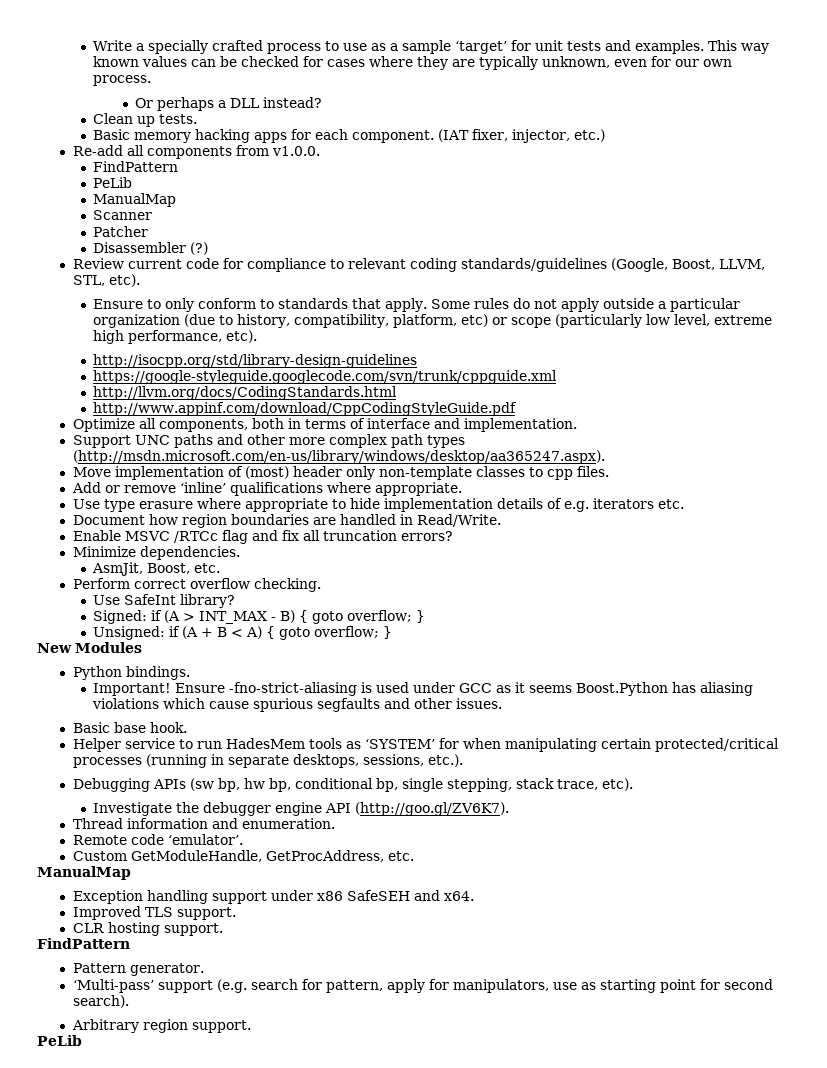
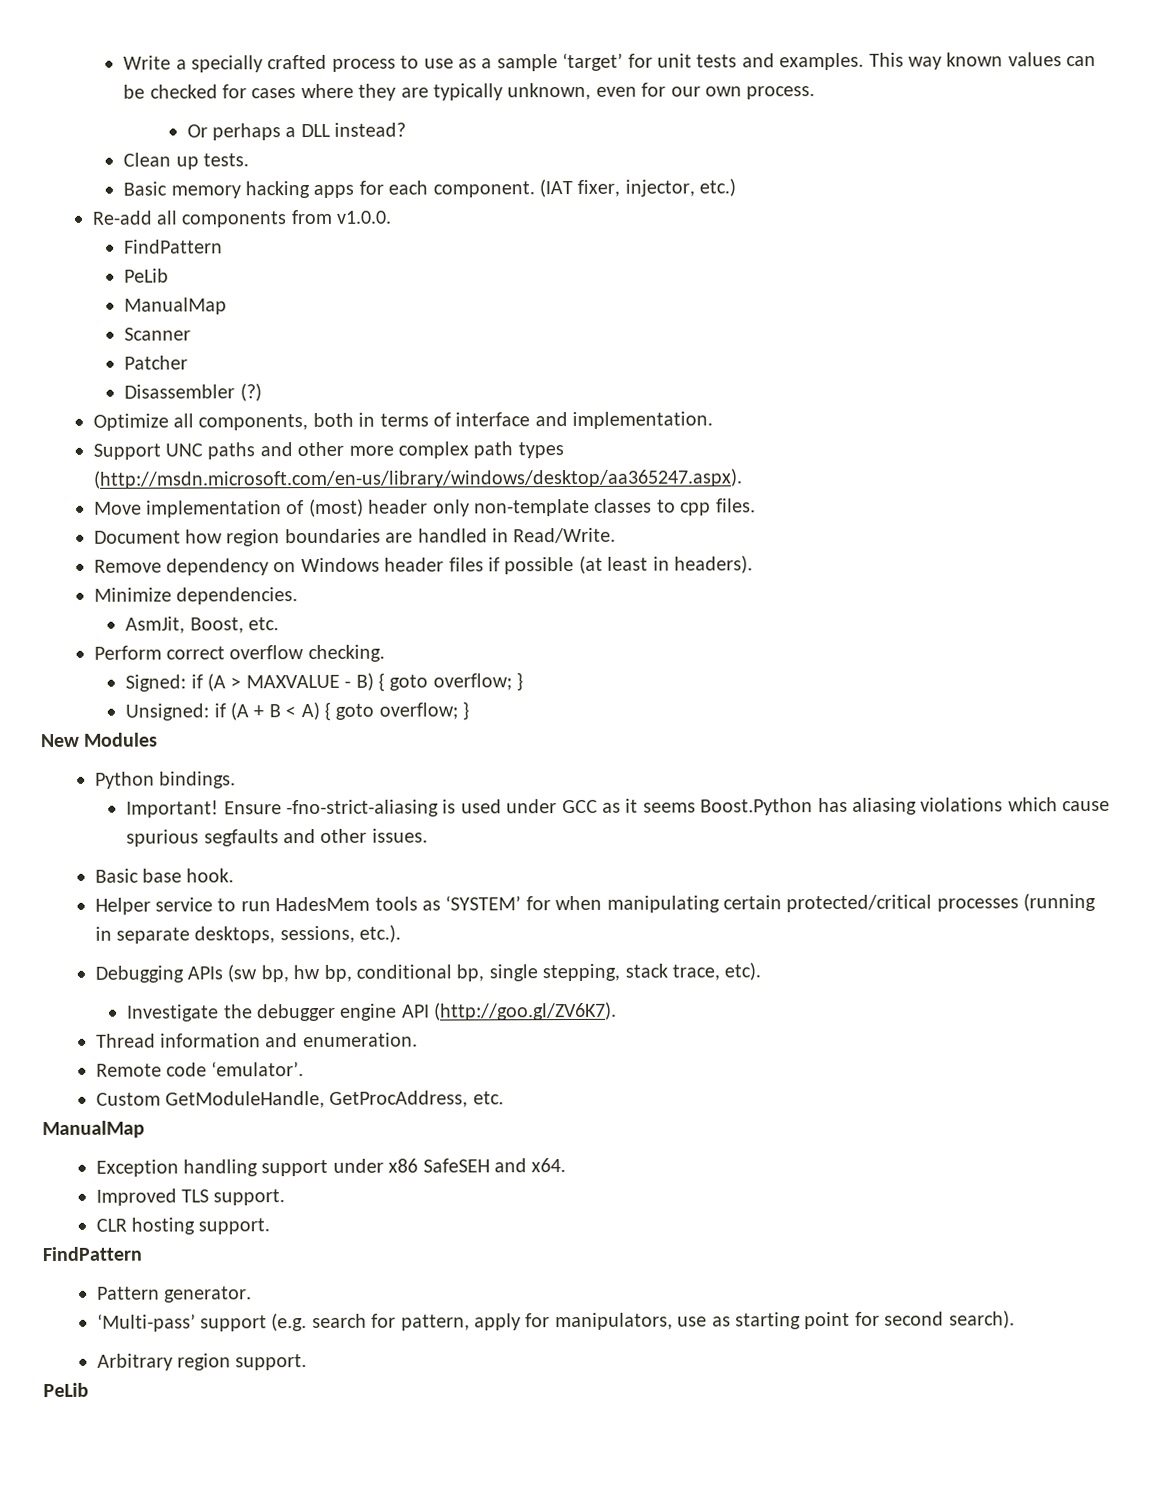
- Review current code for compliance to relevant coding standards/guidelines (Google, Boost, LLVM, STL, etc).
- Ensure to only conform to standards that apply. Some rules do not apply outside a particular organization (due to history, compatibility, platform, etc) or scope (particularly low level, extreme high performance, etc).
- http://isocpp.org/std/library-design-guidelines
- https://google-styleguide.googlecode.com/svn/trunk/cppguide.xml
- http://llvm.org/docs/CodingStandards.html
- http://www.appinf.com/download/CppCodingStyleGuide.pdf
- Add or remove ‘inline’ qualifications where appropriate.
- Use type erasure where appropriate to hide implementation details of e.g. iterators etc.
- Enable MSVC /RTCc flag and fix all truncation errors?
+ Remove dependency on Windows header files if possible (at least in headers).
- Use SafeInt library?
- Signed: if (A > INT_MAX - B) { goto overflow; }
+ Signed: if (A > MAXVALUE - B) { goto overflow; }

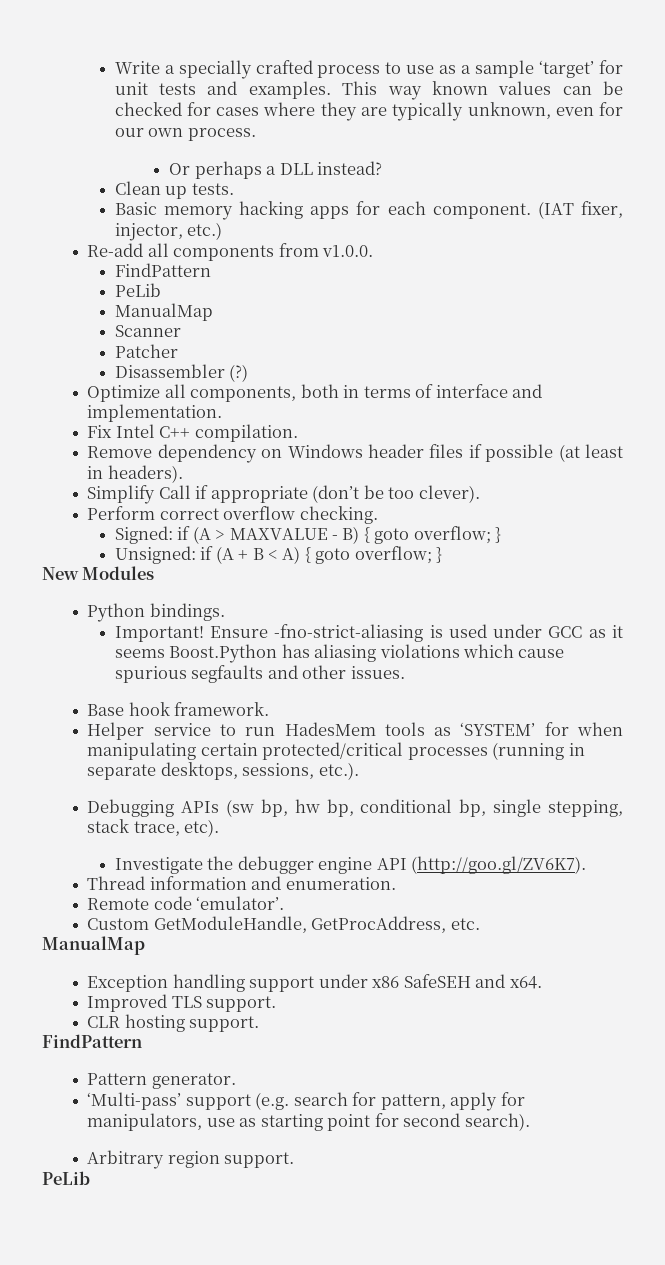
- Support UNC paths and other more complex path types (http://msdn.microsoft.com/en-us/library/windows/desktop/aa365247.aspx).
- Move implementation of (most) header only non-template classes to cpp files.
- Document how region boundaries are handled in Read/Write.
+ Fix Intel C++ compilation.
- Minimize dependencies.
- AsmJit, Boost, etc.
+ Simplify Call if appropriate (don’t be too clever).
- Basic base hook.
+ Base hook framework.

